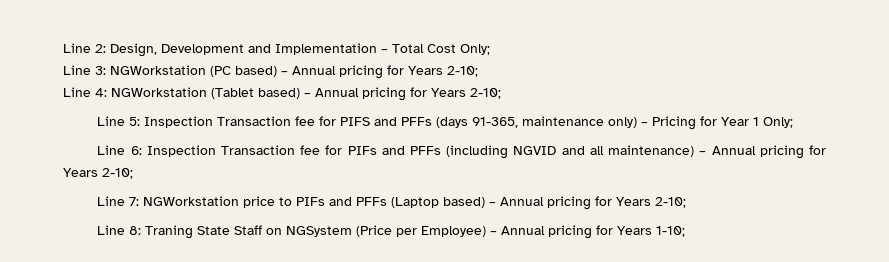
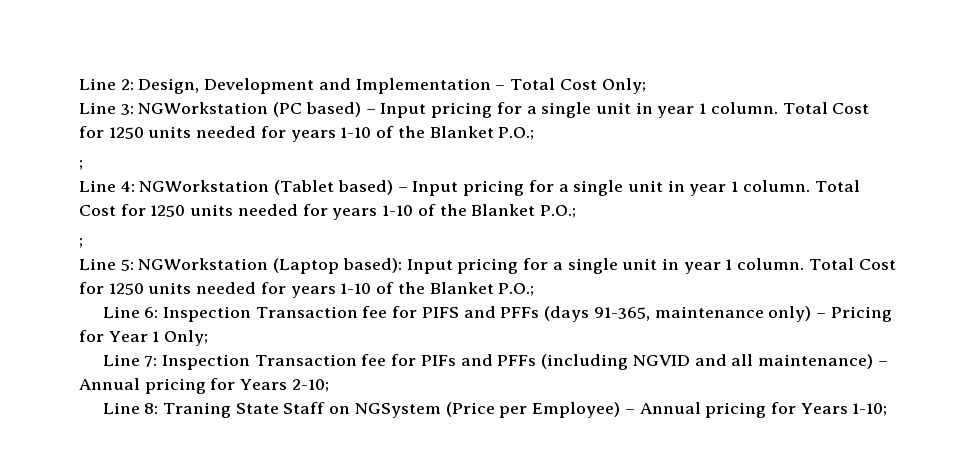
- Line 3: NGWorkstation (PC based) – Annual pricing for Years 2-10;
+ Line 3: NGWorkstation (PC based) – Input pricing for a single unit in year 1 column. Total Cost for 1250 units needed for years 1-10 of the Blanket P.O.;
+ ;
- Line 4: NGWorkstation (Tablet based) – Annual pricing for Years 2-10;
- Line 5: Inspection Transaction fee for PIFS and PFFs (days 91-365, maintenance only) – Pricing for Year 1 Only;
+ Line 4: NGWorkstation (Tablet based) – Input pricing for a single unit in year 1 column. Total Cost for 1250 units needed for years 1-10 of the Blanket P.O.;
+ ;
+ Line 5: NGWorkstation (Laptop based): Input pricing for a single unit in year 1 column. Total Cost for 1250 units needed for years 1-10 of the Blanket P.O.;
+ Line 6: Inspection Transaction fee for PIFS and PFFs (days 91-365, maintenance only) – Pricing for Year 1 Only;
- Line 6: Inspection Transaction fee for PIFs and PFFs (including NGVID and all maintenance) – Annual pricing for Years 2-10;
+ Line 7: Inspection Transaction fee for PIFs and PFFs (including NGVID and all maintenance) – Annual pricing for Years 2-10;
- Line 7: NGWorkstation price to PIFs and PFFs (Laptop based) – Annual pricing for Years 2-10;

